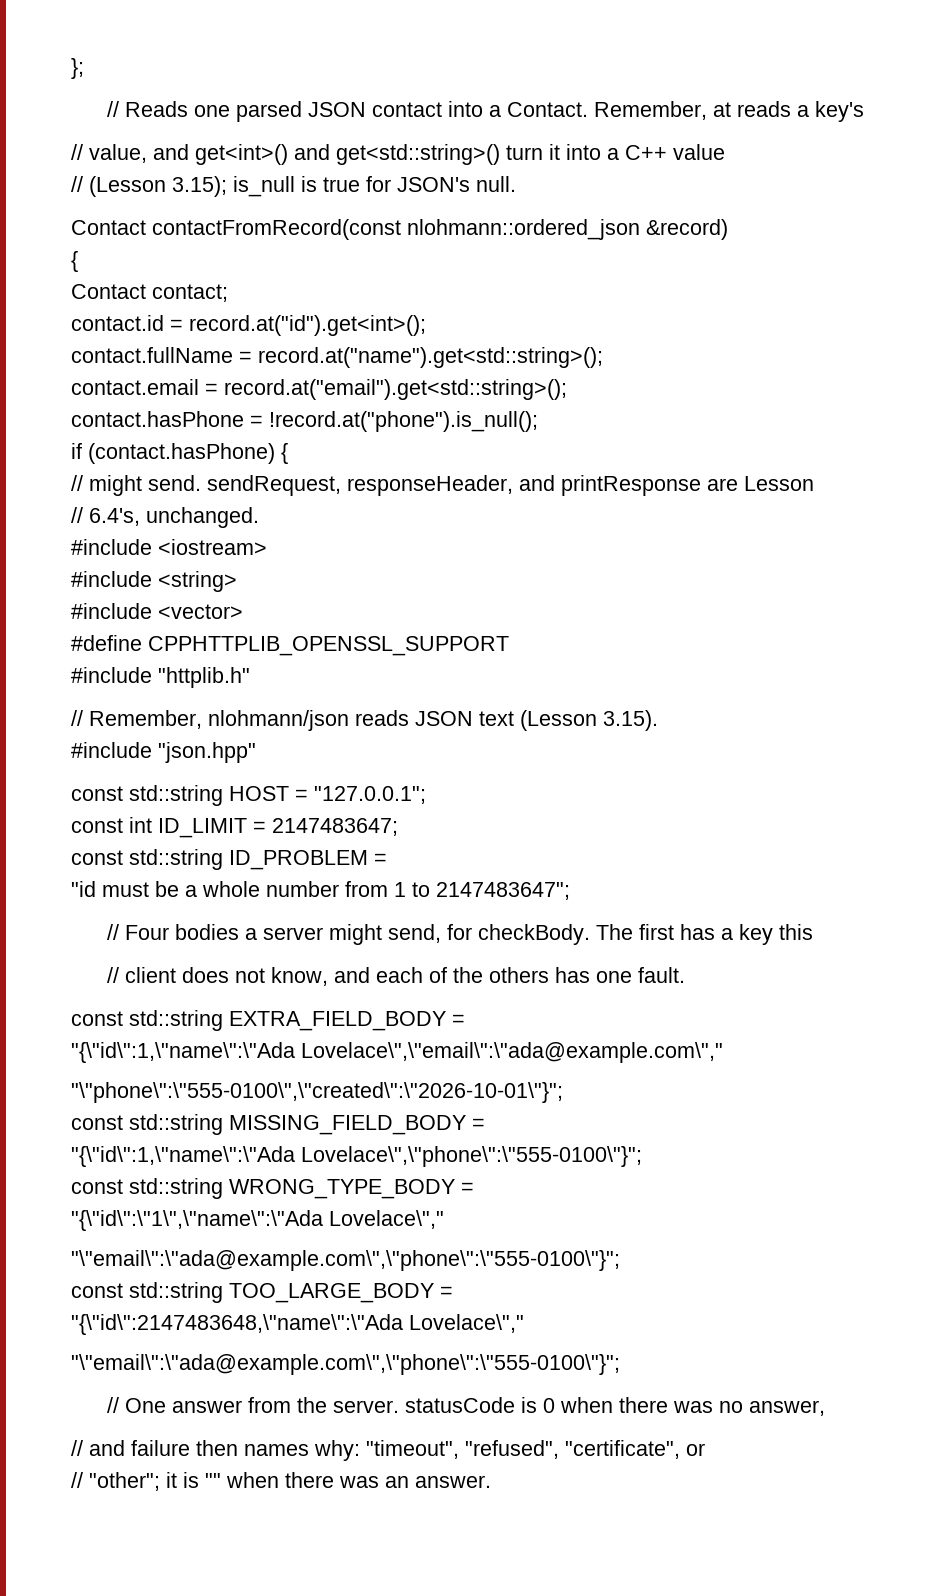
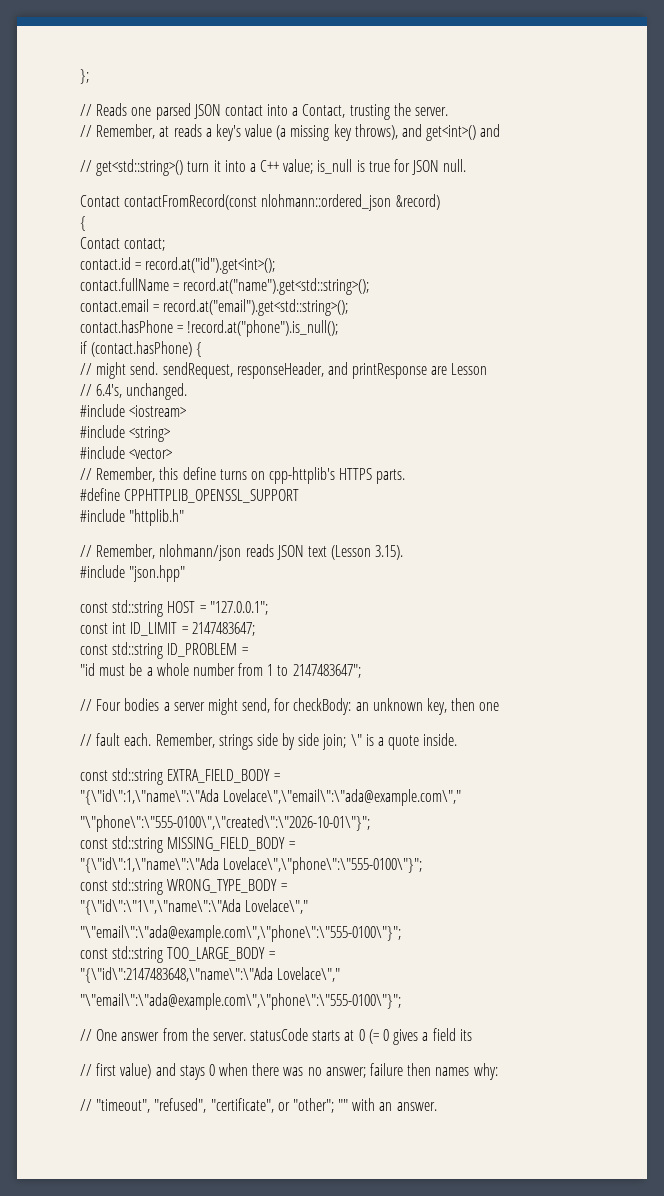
- // Reads one parsed JSON contact into a Contact. Remember, at reads a key's
- // value, and get<int>() and get<std::string>() turn it into a C++ value
- // (Lesson 3.15); is_null is true for JSON's null.
+ // Reads one parsed JSON contact into a Contact, trusting the server.
+ // Remember, at reads a key's value (a missing key throws), and get<int>() and
+ // get<std::string>() turn it into a C++ value; is_null is true for JSON null.
+ // Remember, this define turns on cpp-httplib's HTTPS parts.
- // Four bodies a server might send, for checkBody. The first has a key this
- // client does not know, and each of the others has one fault.
+ // Four bodies a server might send, for checkBody: an unknown key, then one
+ // fault each. Remember, strings side by side join; \" is a quote inside.
- // One answer from the server. statusCode is 0 when there was no answer,
- // and failure then names why: "timeout", "refused", "certificate", or
- // "other"; it is "" when there was an answer.
+ // One answer from the server. statusCode starts at 0 (= 0 gives a field its
+ // first value) and stays 0 when there was no answer; failure then names why:
+ // "timeout", "refused", "certificate", or "other"; "" with an answer.

